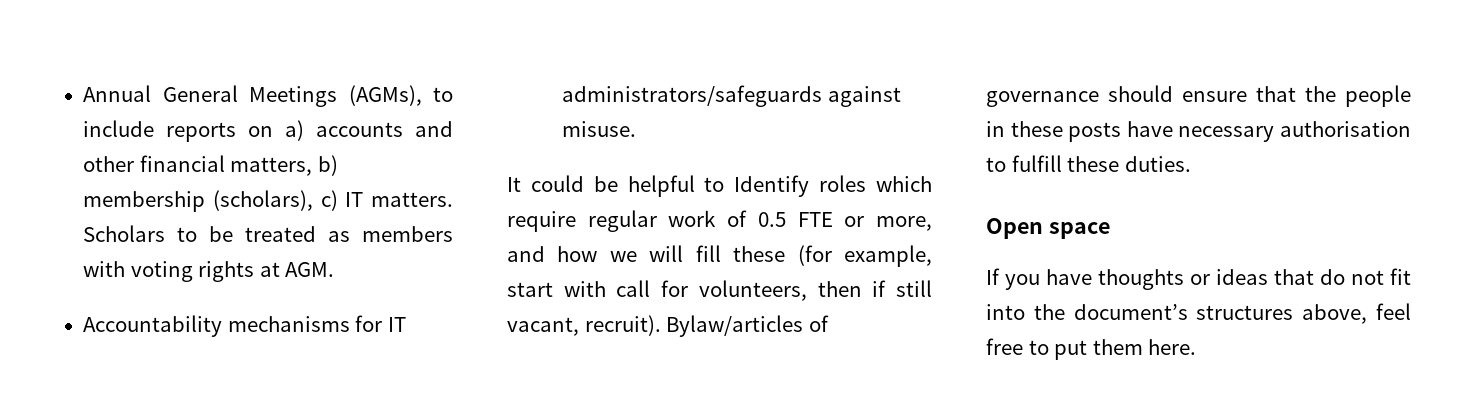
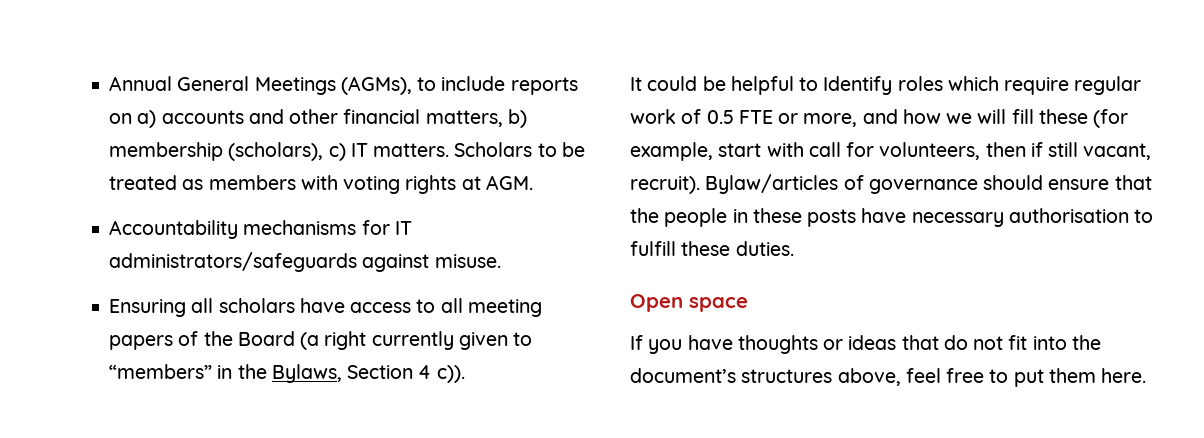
+ Ensuring all scholars have access to all meeting papers of the Board (a right currently given to “members” in the Bylaws, Section 4 c)).

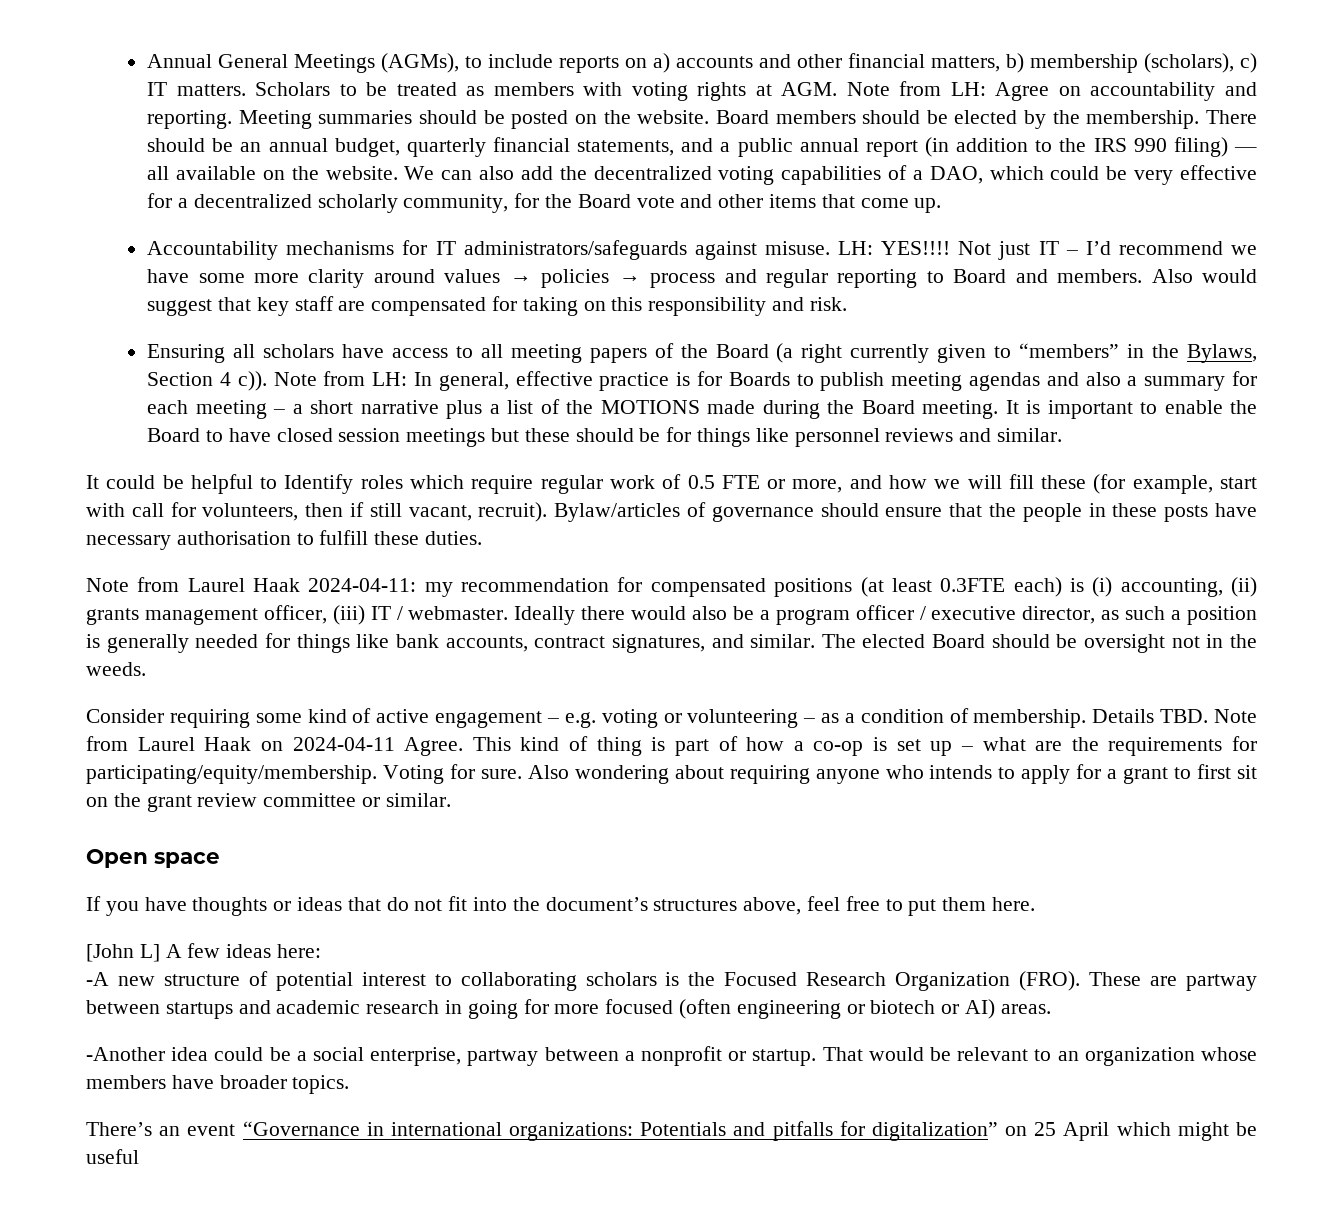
- Scholars to be treated as members with voting rights at AGM.
+ Scholars to be treated as members with voting rights at AGM. Note from LH: Agree on accountability and reporting. Meeting summaries should be posted on the website. Board members should be elected by the membership. There should be an annual budget, quarterly financial statements, and a public annual report (in addition to the IRS 990 filing) — all available on the website. We can also add the decentralized voting capabilities of a DAO, which could be very effective for a decentralized scholarly community, for the Board vote and other items that come up.
+ LH: YES!!!! Not just IT – I’d recommend we have some more clarity around values → policies → process and regular reporting to Board and members. Also would suggest that key staff are compensated for taking on this responsibility and risk.
+ Note from LH: In general, effective practice is for Boards to publish meeting agendas and also a summary for each meeting – a short narrative plus a list of the MOTIONS made during the Board meeting. It is important to enable the Board to have closed session meetings but these should be for things like personnel reviews and similar.
+ Note from Laurel Haak 2024-04-11: my recommendation for compensated positions (at least 0.3FTE each) is (i) accounting, (ii) grants management officer, (iii) IT / webmaster. Ideally there would also be a program officer / executive director, as such a position is generally needed for things like bank accounts, contract signatures, and similar. The elected Board should be oversight not in the weeds.
+ Consider requiring some kind of active engagement – e.g. voting or volunteering – as a condition of membership. Details TBD. Note from Laurel Haak on 2024-04-11 Agree. This kind of thing is part of how a co-op is set up – what are the requirements for participating/equity/membership. Voting for sure. Also wondering about requiring anyone who intends to apply for a grant to first sit on the grant review committee or similar.
+ [John L] A few ideas here:
+ -A new structure of potential interest to collaborating scholars is the Focused Research Organization (FRO). These are partway between startups and academic research in going for more focused (often engineering or biotech or AI) areas.
+ -Another idea could be a social enterprise, partway between a nonprofit or startup. That would be relevant to an organization whose members have broader topics.
+ There’s an event “Governance in international organizations: Potentials and pitfalls for digitalization” on 25 April which might be useful

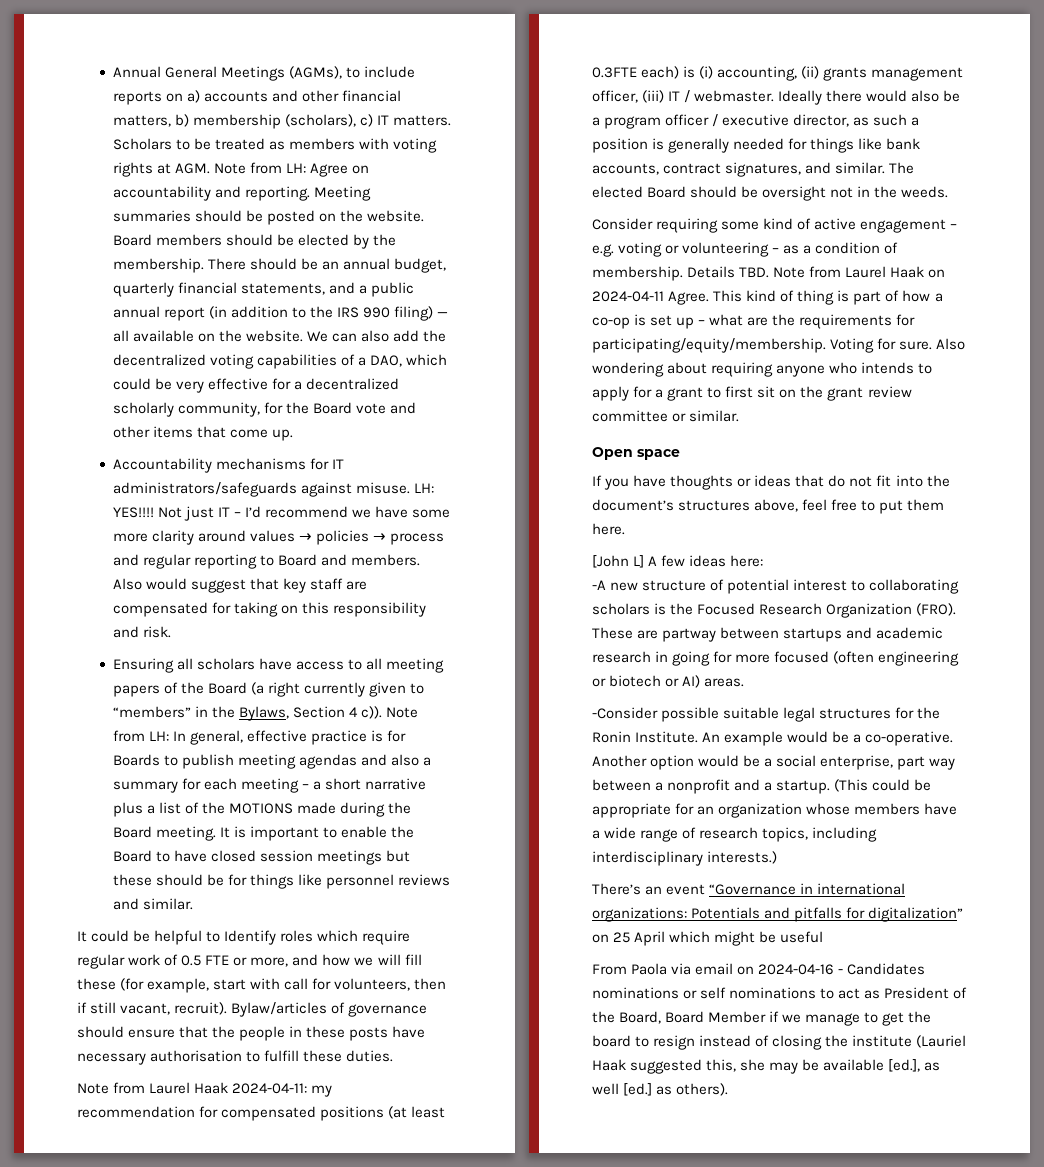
- -Another idea could be a social enterprise, partway between a nonprofit or startup. That would be relevant to an organization whose members have broader topics.
+ -Consider possible suitable legal structures for the Ronin Institute. An example would be a co-operative. Another option would be a social enterprise, part way between a nonprofit and a startup. (This could be appropriate for an organization whose members have a wide range of research topics, including interdisciplinary interests.)
+ From Paola via email on 2024-04-16 - Candidates nominations or self nominations to act as President of the Board, Board Member if we manage to get the board to resign instead of closing the institute (Lauriel Haak suggested this, she may be available [ed.], as well [ed.] as others).

